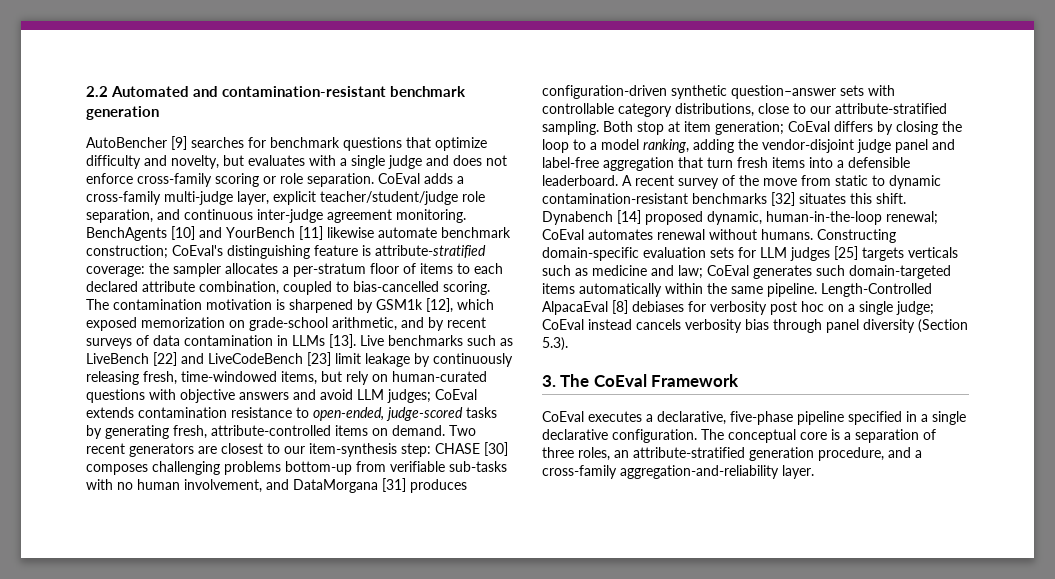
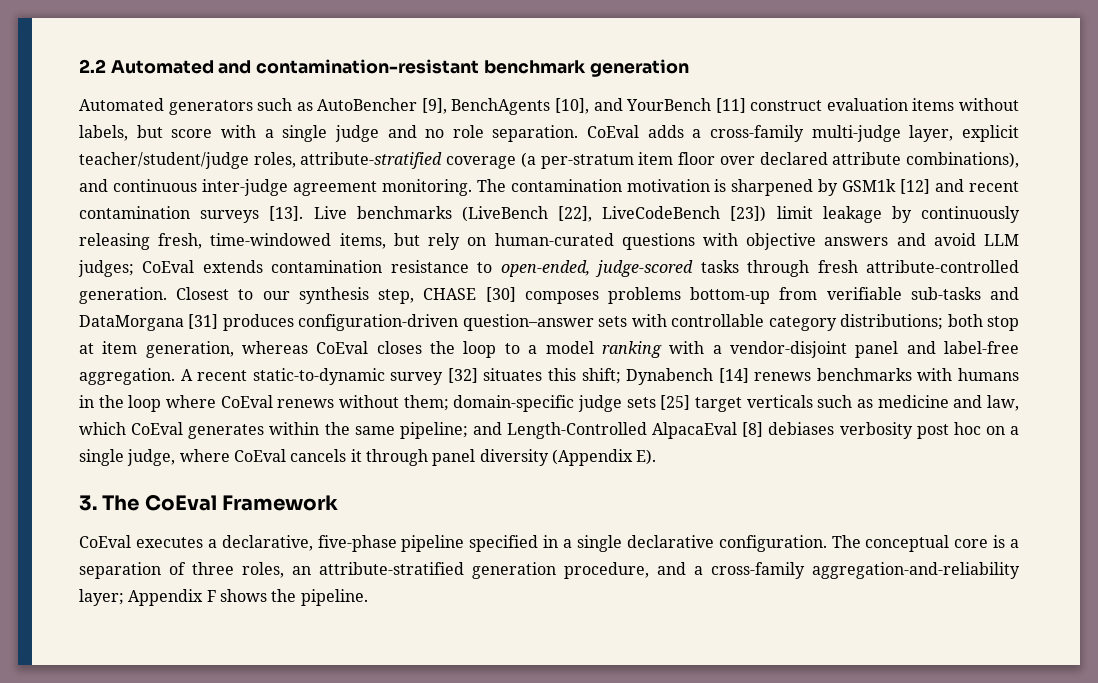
- AutoBencher [9] searches for benchmark questions that optimize difficulty and novelty, but evaluates with a single judge and does not enforce cross-family scoring or role separation.
+ Automated generators such as AutoBencher [9], BenchAgents [10], and YourBench [11] construct evaluation items without labels, but score with a single judge and no role separation.
- CoEval adds a cross-family multi-judge layer, explicit teacher/student/judge role separation, and continuous inter-judge agreement monitoring.
+ CoEval adds a cross-family multi-judge layer, explicit teacher/student/judge roles, attribute-stratified coverage (a per-stratum item floor over declared attribute combinations), and continuous inter-judge agreement monitoring.
- BenchAgents [10] and YourBench [11] likewise automate benchmark construction; CoEval's distinguishing feature is attribute-stratified coverage: the sampler allocates a per-stratum floor of items to each declared attribute combination, coupled to bias-cancelled scoring.
- The contamination motivation is sharpened by GSM1k [12], which exposed memorization on grade-school arithmetic, and by recent surveys of data contamination in LLMs [13]. Live benchmarks such as LiveBench [22] and LiveCodeBench [23] limit leakage by continuously releasing fresh, time-windowed items, but rely on human-curated questions with objective answers and avoid LLM judges;
+ The contamination motivation is sharpened by GSM1k [12] and recent contamination surveys [13]. Live benchmarks (LiveBench [22], LiveCodeBench [23]) limit leakage by continuously releasing fresh, time-windowed items, but rely on human-curated questions with objective answers and avoid LLM judges;
- CoEval extends contamination resistance to open-ended, judge-scored tasks by generating fresh, attribute-controlled items on demand. Two recent generators are closest to our item-synthesis step: CHASE [30] composes challenging problems bottom-up from verifiable sub-tasks with no human involvement, and DataMorgana [31] produces configuration-driven synthetic question–answer sets with controllable category distributions, close to our attribute-stratified sampling. Both stop at item generation; CoEval differs by closing the loop to a model ranking, adding the vendor-disjoint judge panel and label-free aggregation that turn fresh items into a defensible leaderboard. A recent survey of the move from static to dynamic contamination-resistant benchmarks [32] situates this shift.
+ CoEval extends contamination resistance to open-ended, judge-scored tasks through fresh attribute-controlled generation. Closest to our synthesis step, CHASE [30] composes problems bottom-up from verifiable sub-tasks and DataMorgana [31] produces configuration-driven question–answer sets with controllable category distributions; both stop at item generation, whereas CoEval closes the loop to a model ranking with a vendor-disjoint panel and label-free aggregation. A recent static-to-dynamic survey [32] situates this shift;
- Dynabench [14] proposed dynamic, human-in-the-loop renewal; CoEval automates renewal without humans. Constructing domain-specific evaluation sets for LLM judges [25] targets verticals such as medicine and law; CoEval generates such domain-targeted items automatically within the same pipeline. Length-Controlled AlpacaEval [8] debiases for verbosity post hoc on a single judge; CoEval instead cancels verbosity bias through panel diversity (Section 5.3).
+ Dynabench [14] renews benchmarks with humans in the loop where CoEval renews without them; domain-specific judge sets [25] target verticals such as medicine and law, which CoEval generates within the same pipeline; and Length-Controlled AlpacaEval [8] debiases verbosity post hoc on a single judge, where CoEval cancels it through panel diversity (Appendix E).
- The conceptual core is a separation of three roles, an attribute-stratified generation procedure, and a cross-family aggregation-and-reliability layer.
+ The conceptual core is a separation of three roles, an attribute-stratified generation procedure, and a cross-family aggregation-and-reliability layer; Appendix F shows the pipeline.

